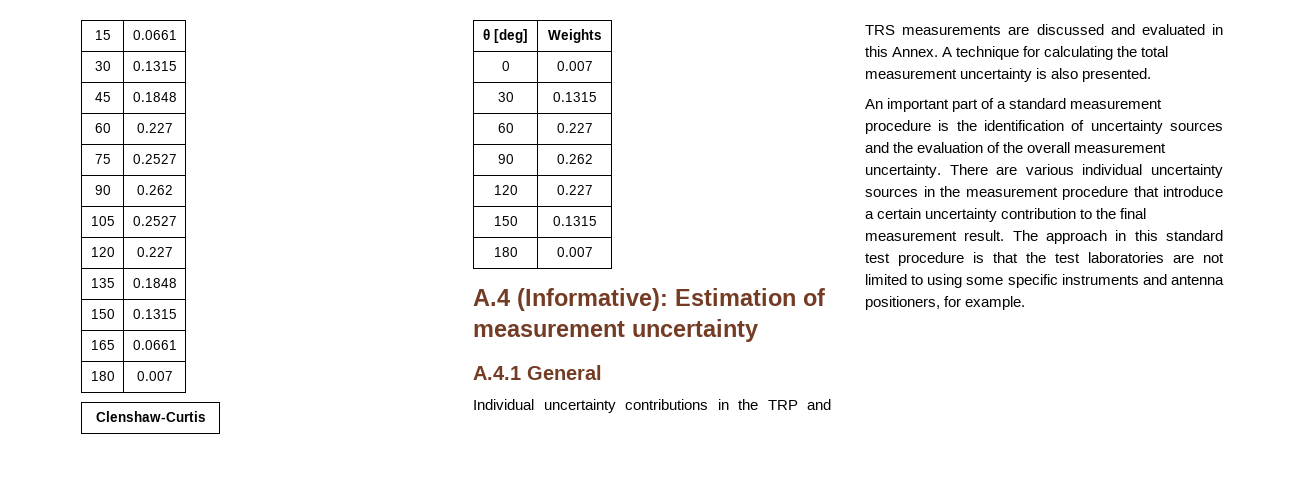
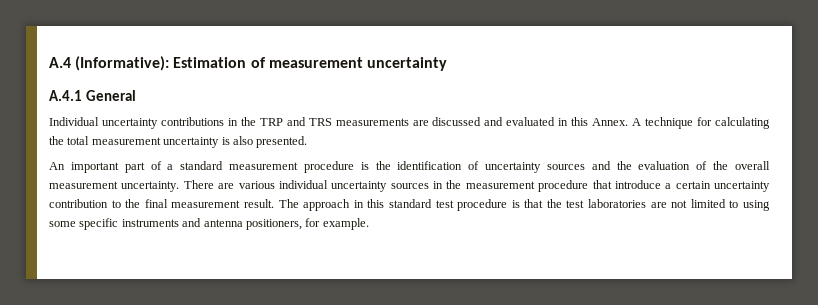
- 15 | 0.0661
- 30 | 0.1315
- 45 | 0.1848
- 60 | 0.227
- 75 | 0.2527
- 90 | 0.262
- 105 | 0.2527
- 120 | 0.227
- 135 | 0.1848
- 150 | 0.1315
- 165 | 0.0661
- 180 | 0.007
- Clenshaw-Curtis
- θ [deg] | Weights
- 0 | 0.007
- 30 | 0.1315
- 60 | 0.227
- 90 | 0.262
- 120 | 0.227
- 150 | 0.1315
- 180 | 0.007

